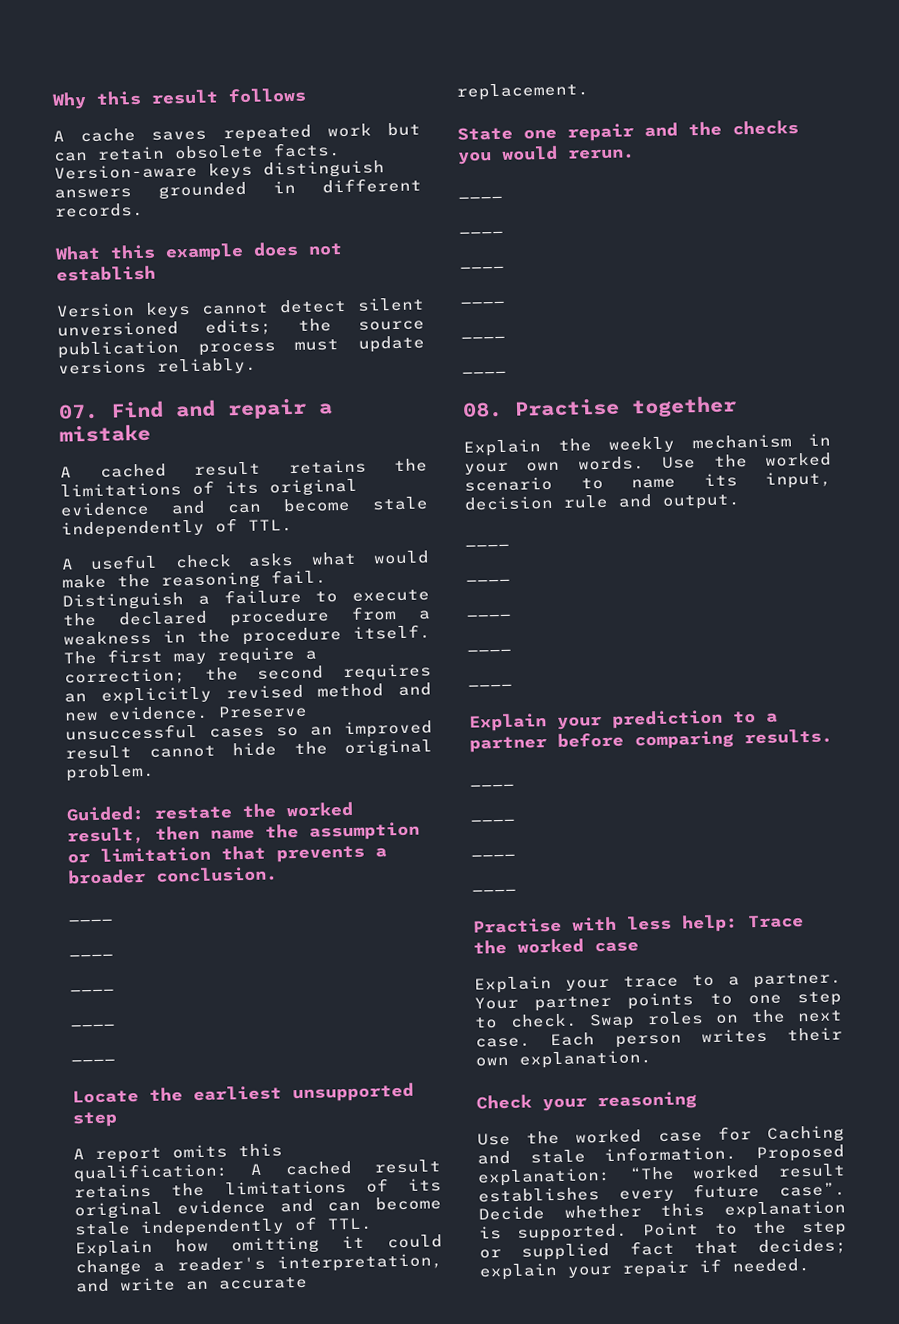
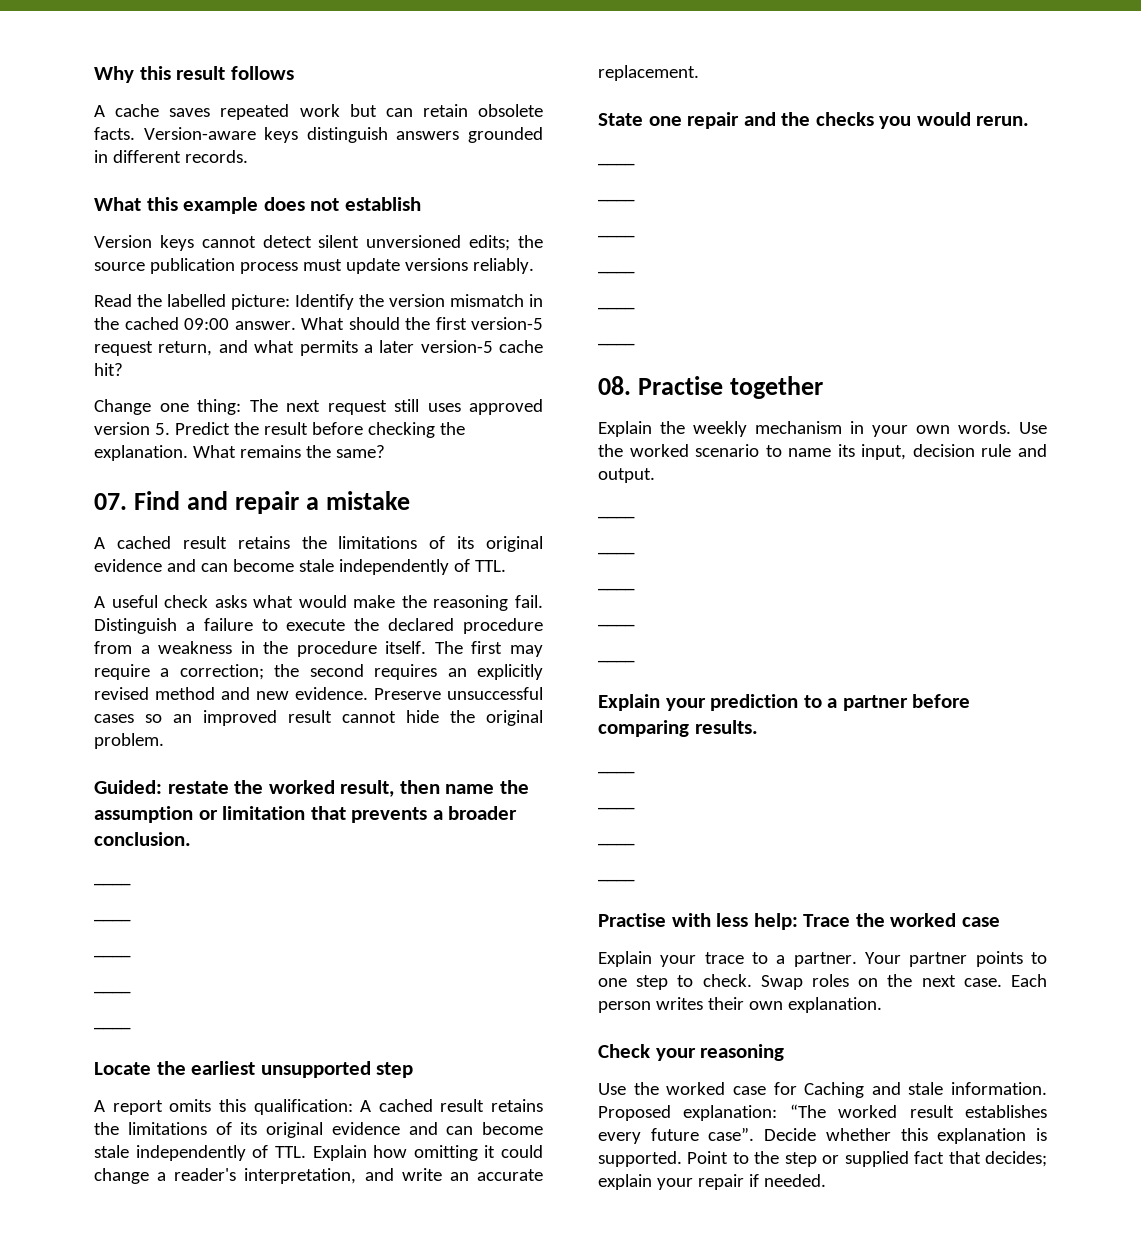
+ Read the labelled picture: Identify the version mismatch in the cached 09:00 answer. What should the first version-5 request return, and what permits a later version-5 cache hit?
+ Change one thing: The next request still uses approved version 5. Predict the result before checking the explanation. What remains the same?

